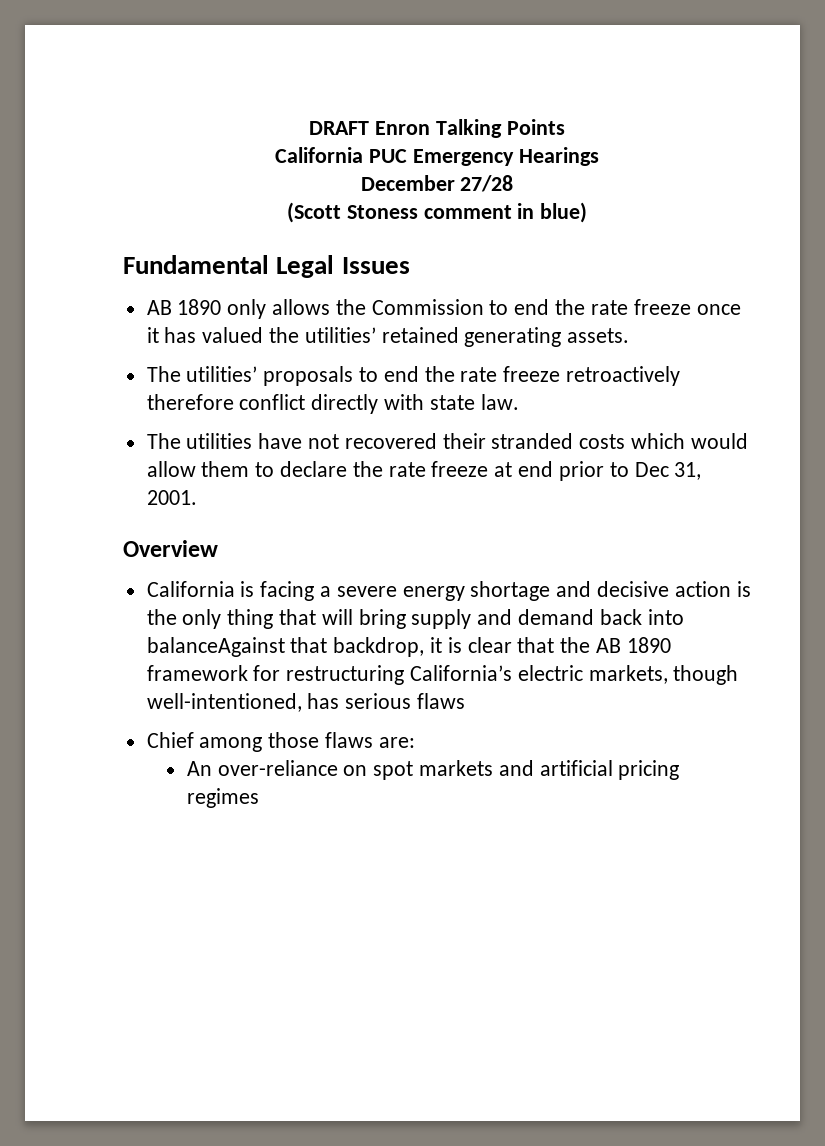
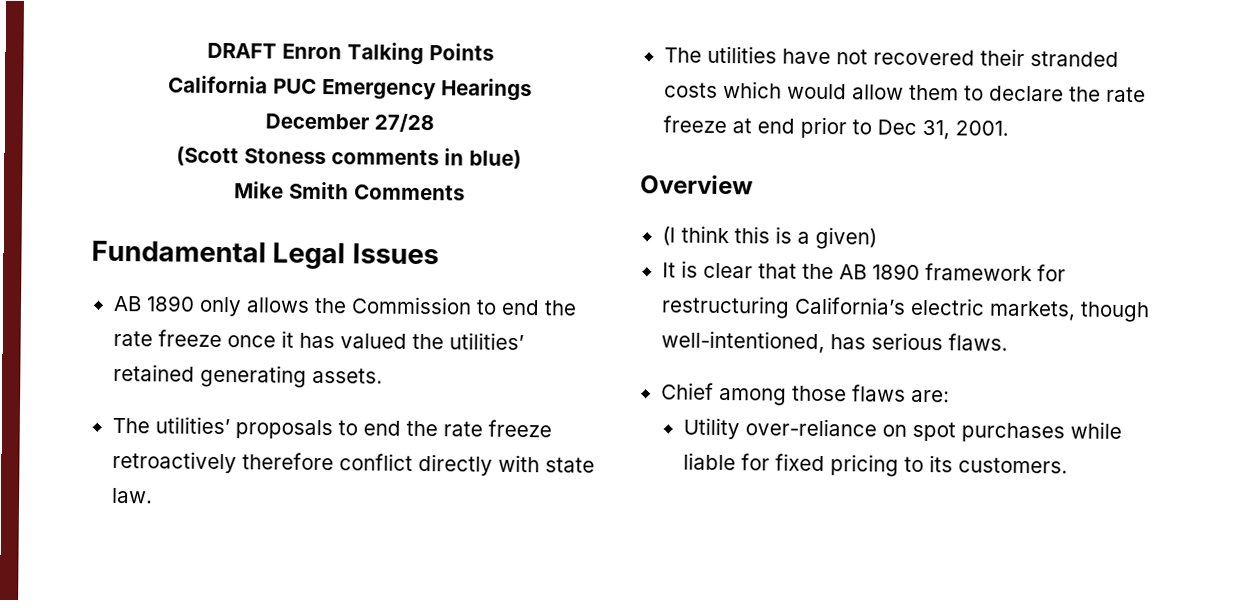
- (Scott Stoness comment in blue)
+ (Scott Stoness comments in blue)
+ Mike Smith Comments
- California is facing a severe energy shortage and decisive action is the only thing that will bring supply and demand back into balanceAgainst that backdrop, it is clear that the AB 1890 framework for restructuring California’s electric markets, though well-intentioned, has serious flaws
+ (I think this is a given)
+ It is clear that the AB 1890 framework for restructuring California’s electric markets, though well-intentioned, has serious flaws.
- An over-reliance on spot markets and artificial pricing regimes
+ Utility over-reliance on spot purchases while liable for fixed pricing to its customers.

